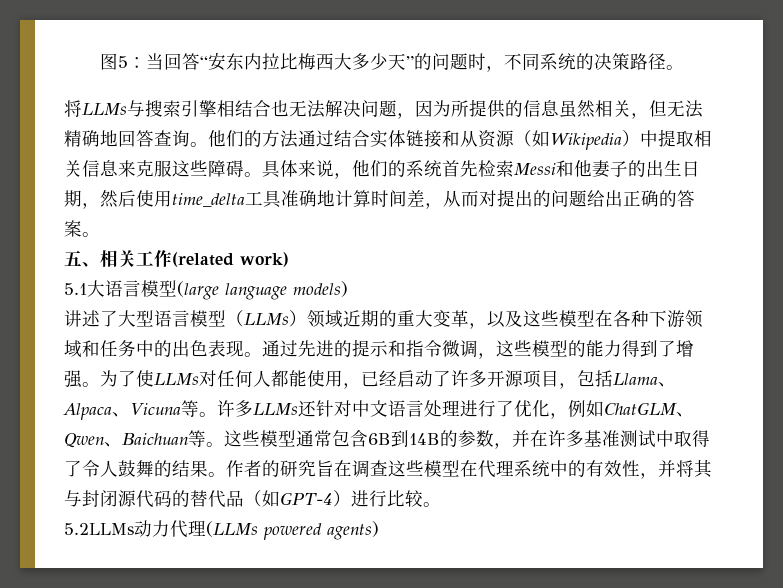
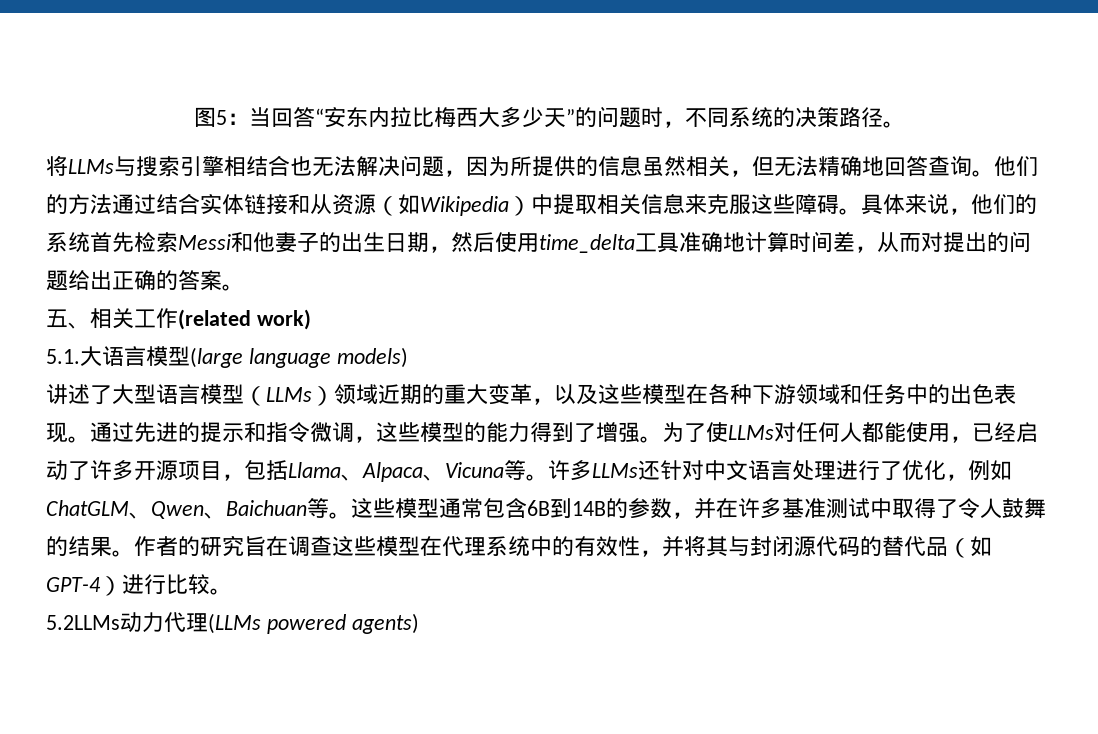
- 5.1大语言模型(large language models)
+ 5.1.大语言模型(large language models)

